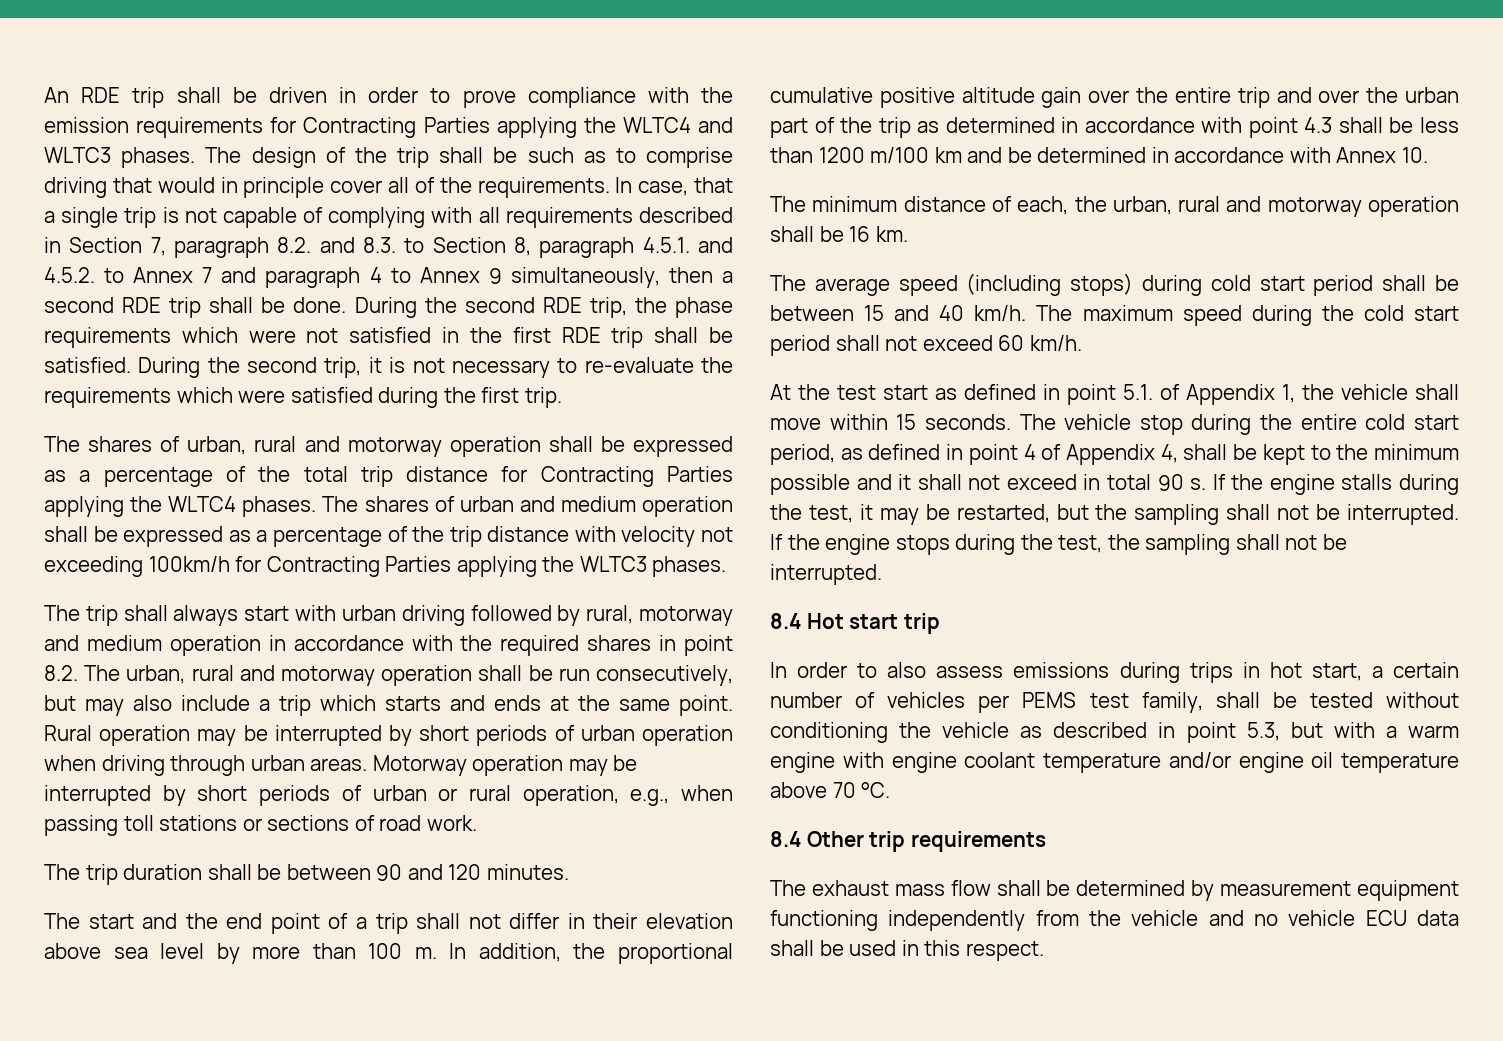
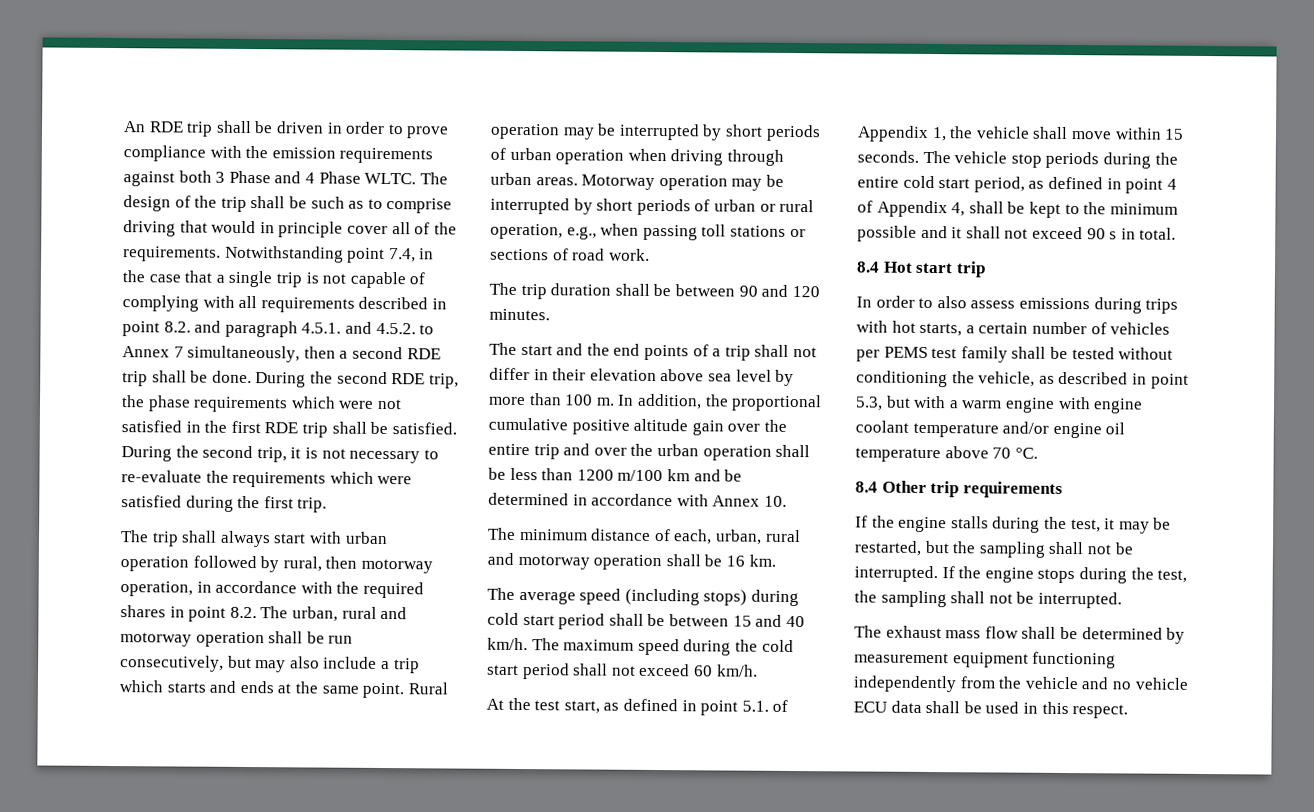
- An RDE trip shall be driven in order to prove compliance with the emission requirements for Contracting Parties applying the WLTC4 and WLTC3 phases.
+ An RDE trip shall be driven in order to prove compliance with the emission requirements against both 3 Phase and 4 Phase WLTC.
- In case, that a single trip is not capable of complying with all requirements described in Section 7, paragraph 8.2. and 8.3. to Section 8, paragraph 4.5.1. and 4.5.2. to Annex 7 and paragraph 4 to Annex 9 simultaneously, then a second RDE trip shall be done.
+ Notwithstanding point 7.4, in the case that a single trip is not capable of complying with all requirements described in point 8.2. and paragraph 4.5.1. and 4.5.2. to Annex 7 simultaneously, then a second RDE trip shall be done.
- The shares of urban, rural and motorway operation shall be expressed as a percentage of the total trip distance for Contracting Parties applying the WLTC4 phases. The shares of urban and medium operation shall be expressed as a percentage of the trip distance with velocity not exceeding 100km/h for Contracting Parties applying the WLTC3 phases.
- The trip shall always start with urban driving followed by rural, motorway and medium operation in accordance with the required shares in point 8.2. The urban, rural and motorway operation shall be run consecutively, but may also include a trip which starts and ends at the same point.
+ The trip shall always start with urban operation followed by rural, then motorway operation, in accordance with the required shares in point 8.2. The urban, rural and motorway operation shall be run consecutively, but may also include a trip which starts and ends at the same point.
- The start and the end point of a trip shall not differ in their elevation above sea level by more than 100 m.
+ The start and the end points of a trip shall not differ in their elevation above sea level by more than 100 m.
- In addition, the proportional cumulative positive altitude gain over the entire trip and over the urban part of the trip as determined in accordance with point 4.3 shall be less than 1200 m/100 km and be determined in accordance with Annex 10.
+ In addition, the proportional cumulative positive altitude gain over the entire trip and over the urban operation shall be less than 1200 m/100 km and be determined in accordance with Annex 10.
- The minimum distance of each, the urban, rural and motorway operation shall be 16 km.
+ The minimum distance of each, urban, rural and motorway operation shall be 16 km.
- At the test start as defined in point 5.1. of Appendix 1, the vehicle shall move within 15 seconds.
+ At the test start, as defined in point 5.1. of Appendix 1, the vehicle shall move within 15 seconds.
- The vehicle stop during the entire cold start period, as defined in point 4 of Appendix 4, shall be kept to the minimum possible and it shall not exceed in total 90 s. If the engine stalls during the test, it may be restarted, but the sampling shall not be interrupted.
+ The vehicle stop periods during the entire cold start period, as defined in point 4 of Appendix 4, shall be kept to the minimum possible and it shall not exceed 90 s in total.
+ 8.4 Hot start trip
+ In order to also assess emissions during trips with hot starts, a certain number of vehicles per PEMS test family shall be tested without conditioning the vehicle, as described in point 5.3, but with a warm engine with engine coolant temperature and/or engine oil temperature above 70 °C.
+ 8.4 Other trip requirements
+ If the engine stalls during the test, it may be restarted, but the sampling shall not be interrupted.
- 8.4 Hot start trip
- In order to also assess emissions during trips in hot start, a certain number of vehicles per PEMS test family, shall be tested without conditioning the vehicle as described in point 5.3, but with a warm engine with engine coolant temperature and/or engine oil temperature above 70 °C.
- 8.4 Other trip requirements

